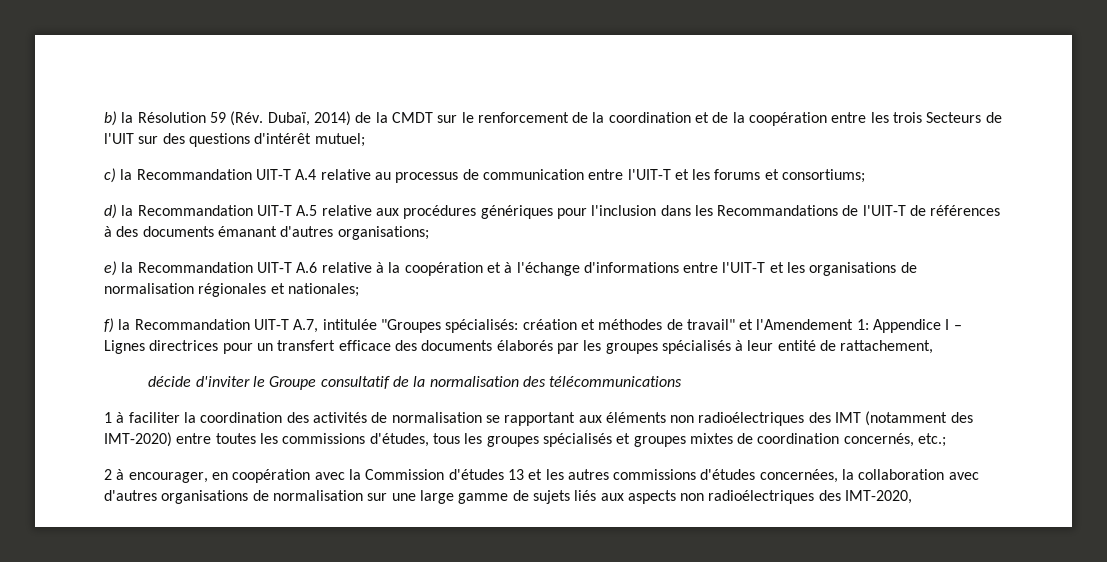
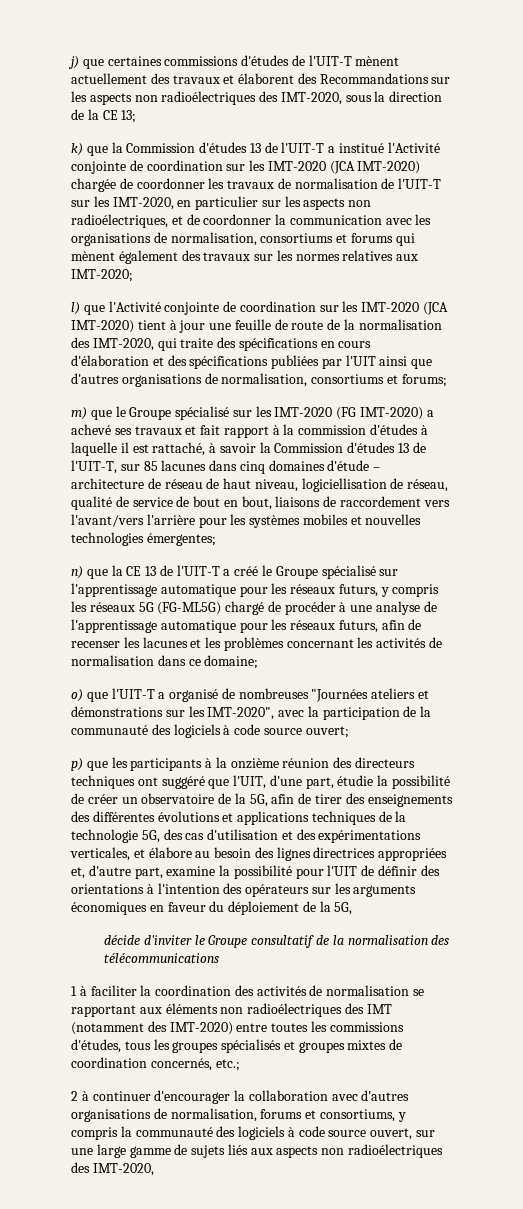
- b) la Résolution 59 (Rév. Dubaï, 2014) de la CMDT sur le renforcement de la coordination et de la coopération entre les trois Secteurs de l'UIT sur des questions d'intérêt mutuel;
- c) la Recommandation UIT-T A.4 relative au processus de communication entre l'UIT-T et les forums et consortiums;
- d) la Recommandation UIT-T A.5 relative aux procédures génériques pour l'inclusion dans les Recommandations de l'UIT-T de références à des documents émanant d'autres organisations;
- e) la Recommandation UIT-T A.6 relative à la coopération et à l'échange d'informations entre l'UIT-T et les organisations de normalisation régionales et nationales;
- f) la Recommandation UIT-T A.7, intitulée "Groupes spécialisés: création et méthodes de travail" et l'Amendement 1: Appendice I – Lignes directrices pour un transfert efficace des documents élaborés par les groupes spécialisés à leur entité de rattachement,
+ j) que certaines commissions d'études de l'UIT-T mènent actuellement des travaux et élaborent des Recommandations sur les aspects non radioélectriques des IMT-2020, sous la direction de la CE 13;
+ k) que la Commission d'études 13 de l'UIT-T a institué l'Activité conjointe de coordination sur les IMT-2020 (JCA IMT-2020) chargée de coordonner les travaux de normalisation de l'UIT-T sur les IMT-2020, en particulier sur les aspects non radioélectriques, et de coordonner la communication avec les organisations de normalisation, consortiums et forums qui mènent également des travaux sur les normes relatives aux IMT-2020;
+ l) que l'Activité conjointe de coordination sur les IMT-2020 (JCA IMT-2020) tient à jour une feuille de route de la normalisation des IMT-2020, qui traite des spécifications en cours d'élaboration et des spécifications publiées par l'UIT ainsi que d'autres organisations de normalisation, consortiums et forums;
+ m) que le Groupe spécialisé sur les IMT-2020 (FG IMT-2020) a achevé ses travaux et fait rapport à la commission d'études à laquelle il est rattaché, à savoir la Commission d'études 13 de l'UIT-T, sur 85 lacunes dans cinq domaines d'étude – architecture de réseau de haut niveau, logiciellisation de réseau, qualité de service de bout en bout, liaisons de raccordement vers l'avant/vers l'arrière pour les systèmes mobiles et nouvelles technologies émergentes;
+ n) que la CE 13 de l'UIT-T a créé le Groupe spécialisé sur l'apprentissage automatique pour les réseaux futurs, y compris les réseaux 5G (FG-ML5G) chargé de procéder à une analyse de l'apprentissage automatique pour les réseaux futurs, afin de recenser les lacunes et les problèmes concernant les activités de normalisation dans ce domaine;
+ o) que l'UIT-T a organisé de nombreuses "Journées ateliers et démonstrations sur les IMT-2020", avec la participation de la communauté des logiciels à code source ouvert;
+ p) que les participants à la onzième réunion des directeurs techniques ont suggéré que l'UIT, d'une part, étudie la possibilité de créer un observatoire de la 5G, afin de tirer des enseignements des différentes évolutions et applications techniques de la technologie 5G, des cas d'utilisation et des expérimentations verticales, et élabore au besoin des lignes directrices appropriées et, d'autre part, examine la possibilité pour l'UIT de définir des orientations à l'intention des opérateurs sur les arguments économiques en faveur du déploiement de la 5G,
- 2 à encourager, en coopération avec la Commission d'études 13 et les autres commissions d'études concernées, la collaboration avec d'autres organisations de normalisation sur une large gamme de sujets liés aux aspects non radioélectriques des IMT-2020,
+ 2 à continuer d'encourager la collaboration avec d'autres organisations de normalisation, forums et consortiums, y compris la communauté des logiciels à code source ouvert, sur une large gamme de sujets liés aux aspects non radioélectriques des IMT-2020,

